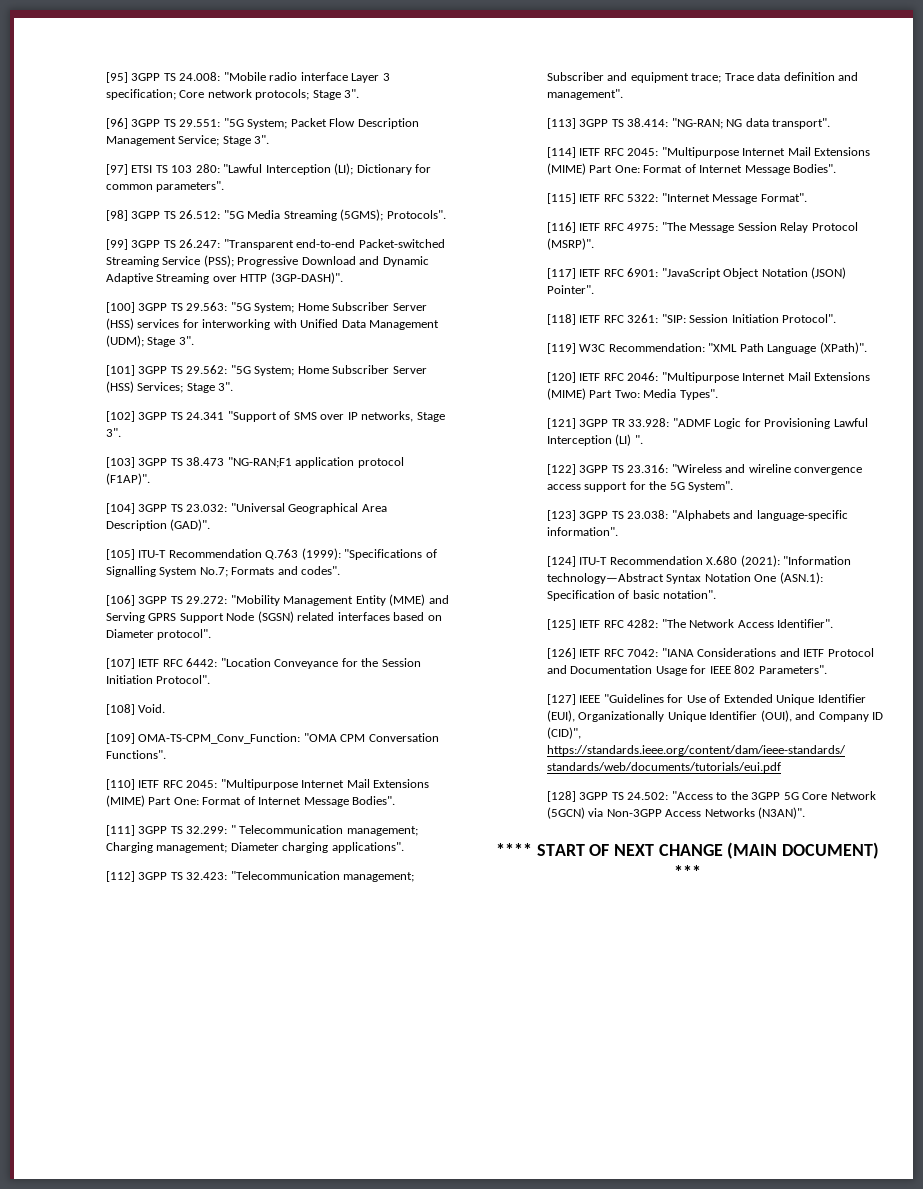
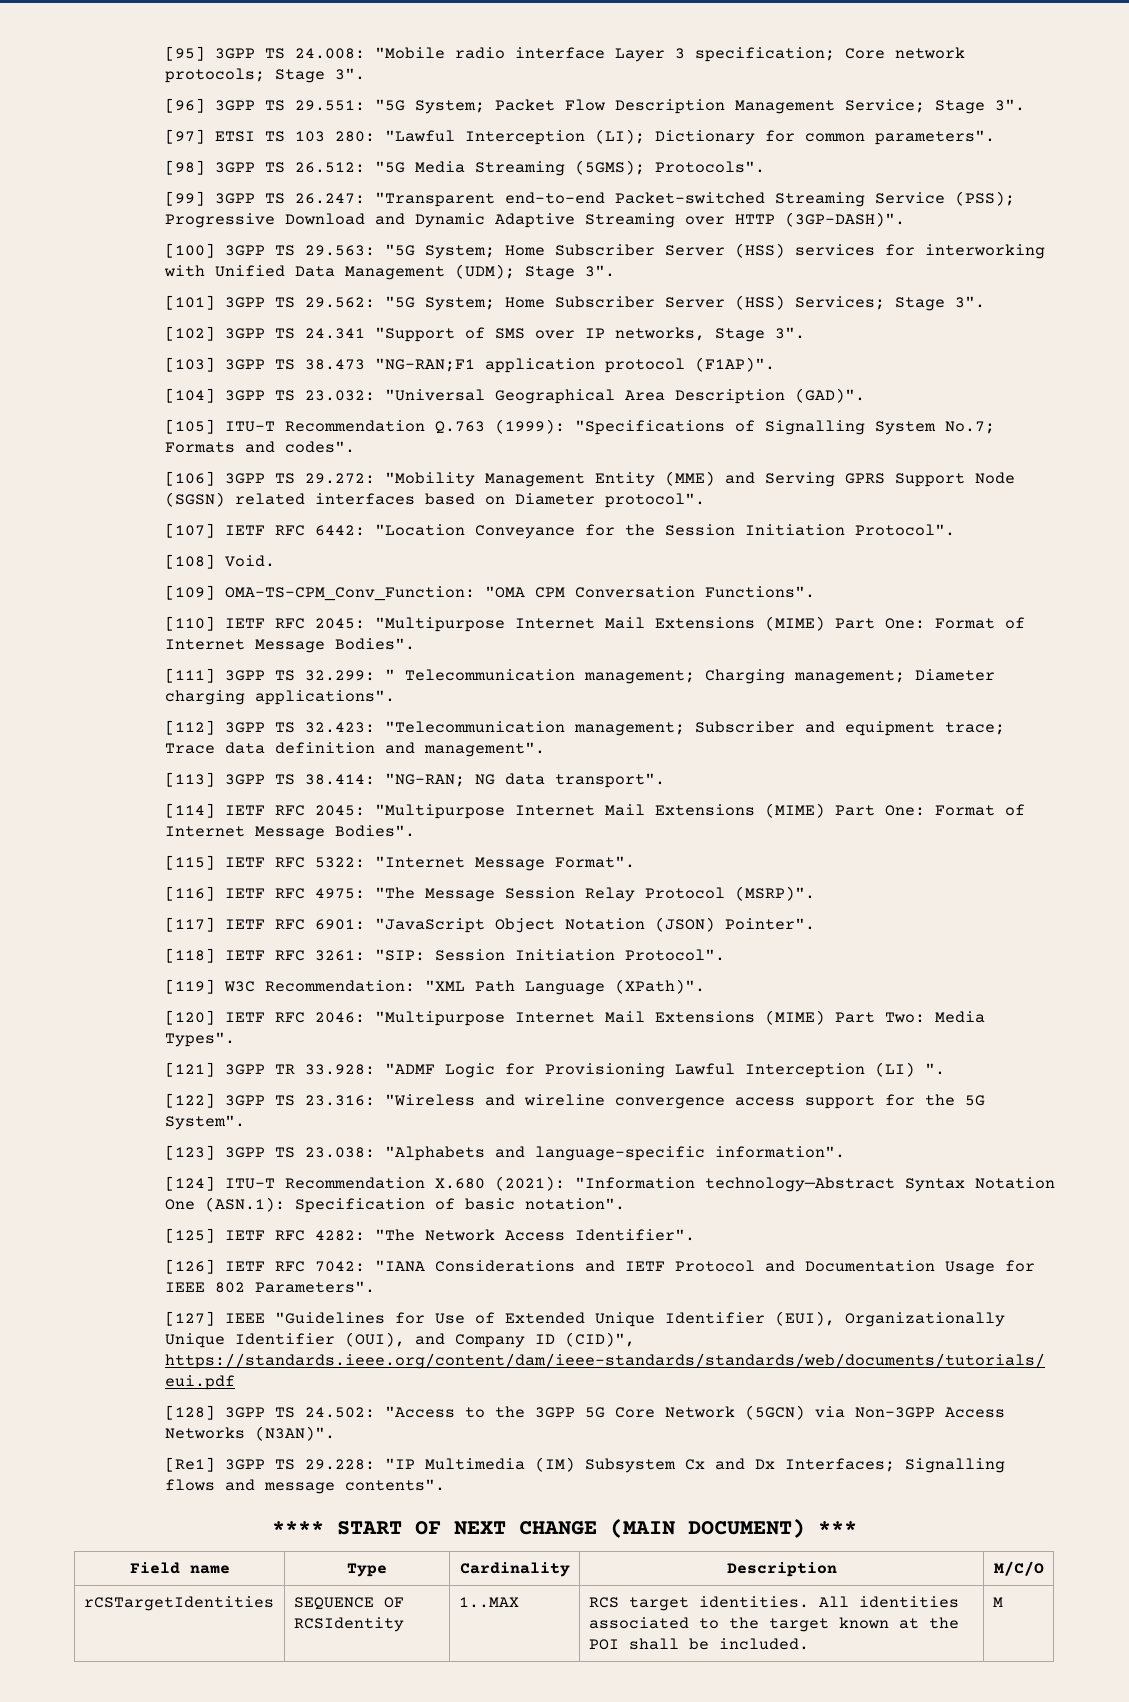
+ [Re1] 3GPP TS 29.228: "IP Multimedia (IM) Subsystem Cx and Dx Interfaces; Signalling flows and message contents".
+ Field name | Type | Cardinality | Description | M/C/O
+ rCSTargetIdentities | SEQUENCE OF RCSIdentity | 1..MAX | RCS target identities. All identities associated to the target known at the POI shall be included. | M

